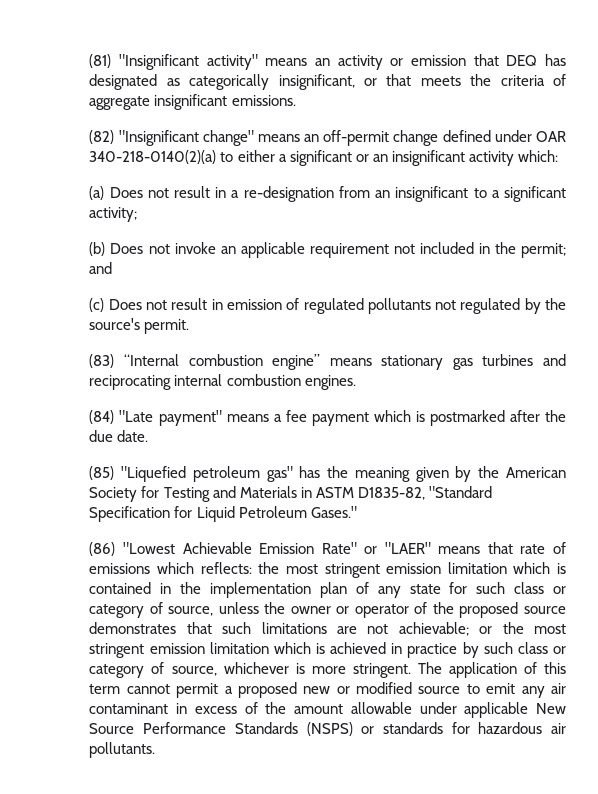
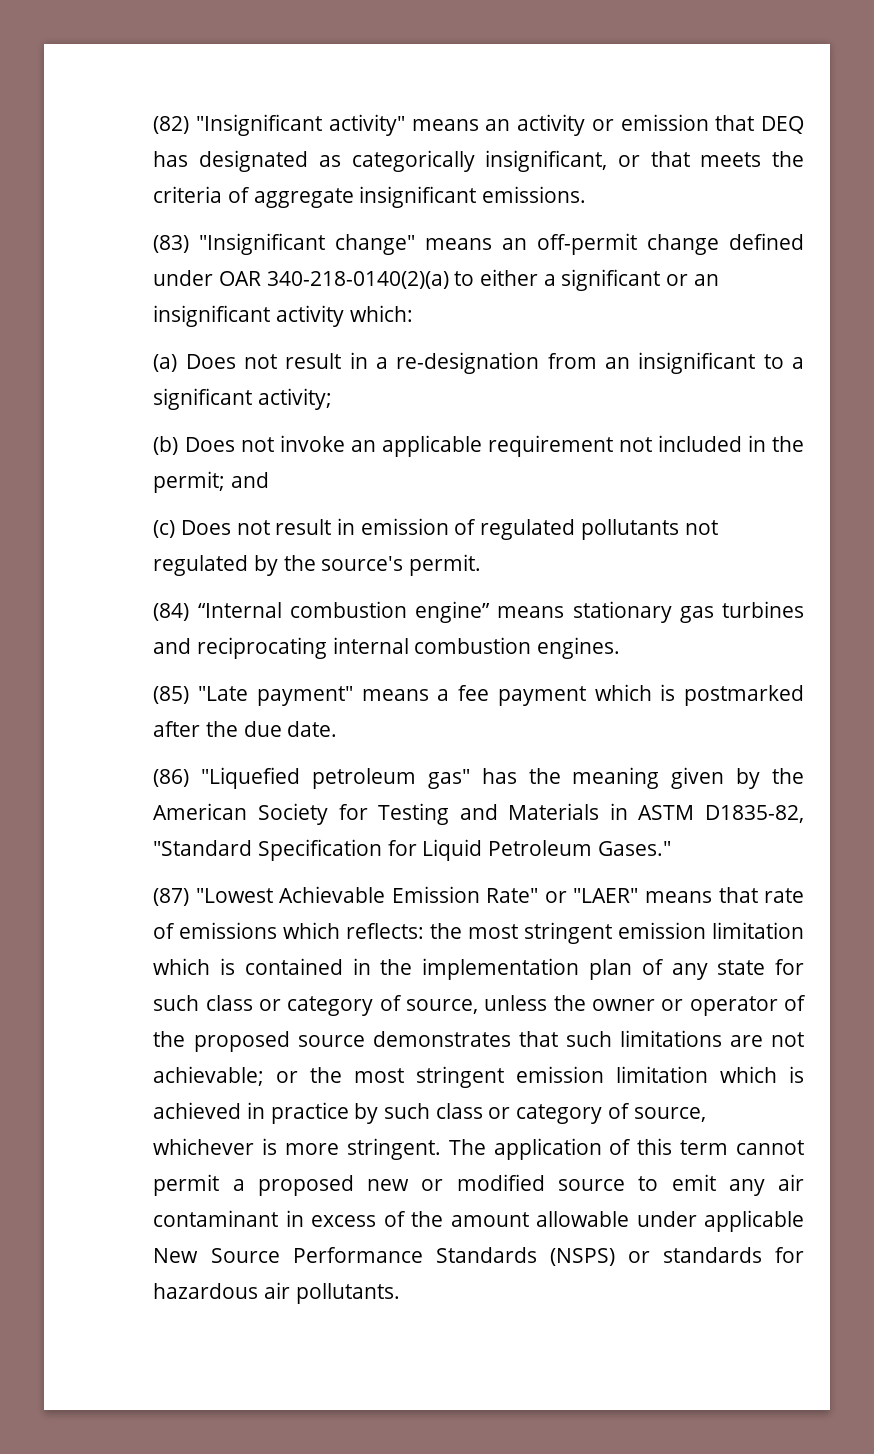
- (81) "Insignificant activity" means an activity or emission that DEQ has designated as categorically insignificant, or that meets the criteria of aggregate insignificant emissions.
+ (82) "Insignificant activity" means an activity or emission that DEQ has designated as categorically insignificant, or that meets the criteria of aggregate insignificant emissions.
- (82) "Insignificant change" means an off-permit change defined under OAR 340-218-0140(2)(a) to either a significant or an insignificant activity which:
+ (83) "Insignificant change" means an off-permit change defined under OAR 340-218-0140(2)(a) to either a significant or an insignificant activity which:
- (83) “Internal combustion engine” means stationary gas turbines and reciprocating internal combustion engines.
+ (84) “Internal combustion engine” means stationary gas turbines and reciprocating internal combustion engines.
- (84) "Late payment" means a fee payment which is postmarked after the due date.
+ (85) "Late payment" means a fee payment which is postmarked after the due date.
- (85) "Liquefied petroleum gas" has the meaning given by the American Society for Testing and Materials in ASTM D1835-82, "Standard Specification for Liquid Petroleum Gases."
+ (86) "Liquefied petroleum gas" has the meaning given by the American Society for Testing and Materials in ASTM D1835-82, "Standard Specification for Liquid Petroleum Gases."
- (86) "Lowest Achievable Emission Rate" or "LAER" means that rate of emissions which reflects:
+ (87) "Lowest Achievable Emission Rate" or "LAER" means that rate of emissions which reflects:

